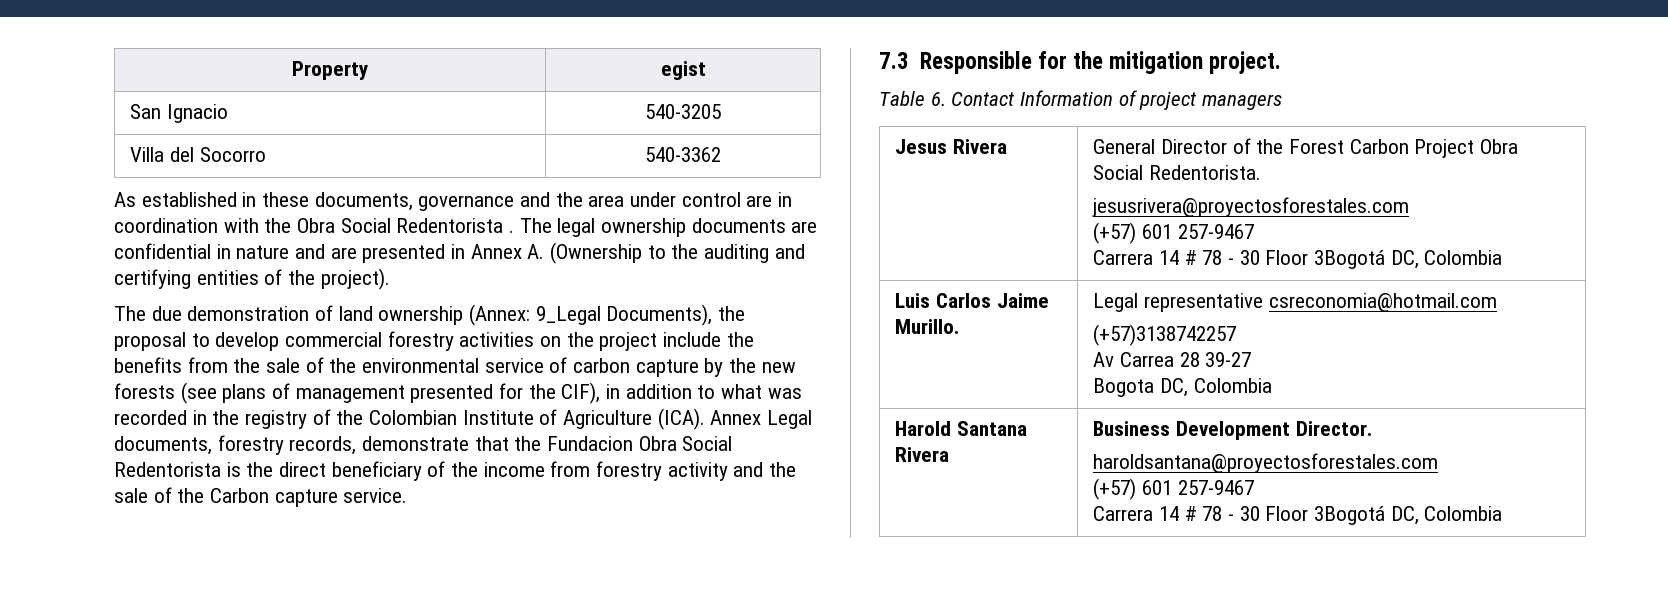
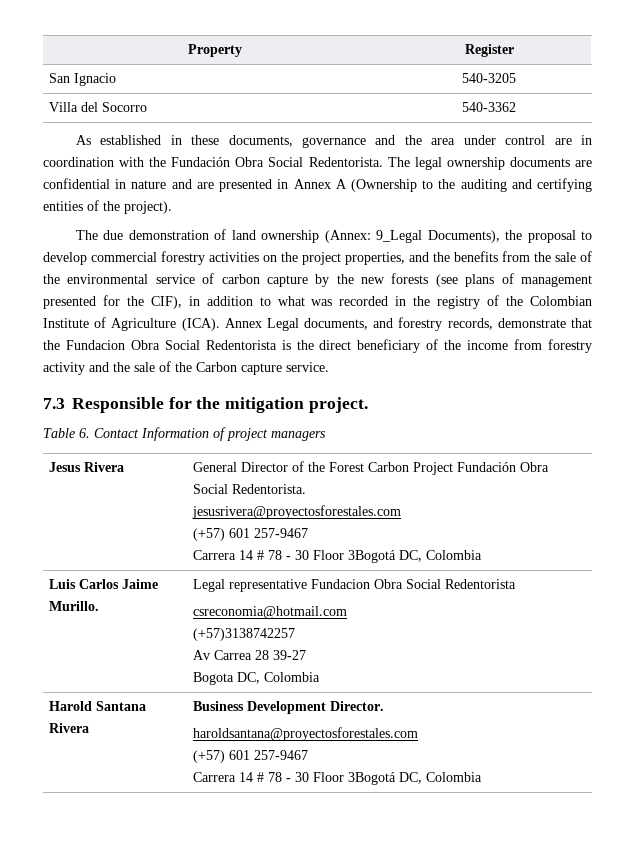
- Property | egist
+ Property | Register
- As established in these documents, governance and the area under control are in coordination with the Obra Social Redentorista .
+ As established in these documents, governance and the area under control are in coordination with the Fundación Obra Social Redentorista.
- The legal ownership documents are confidential in nature and are presented in Annex A. (Ownership to the auditing and certifying entities of the project).
+ The legal ownership documents are confidential in nature and are presented in Annex A (Ownership to the auditing and certifying entities of the project).
- The due demonstration of land ownership (Annex: 9_Legal Documents), the proposal to develop commercial forestry activities on the project include the benefits from the sale of the environmental service of carbon capture by the new forests (see plans of management presented for the CIF), in addition to what was recorded in the registry of the Colombian Institute of Agriculture (ICA).
+ The due demonstration of land ownership (Annex: 9_Legal Documents), the proposal to develop commercial forestry activities on the project properties, and the benefits from the sale of the environmental service of carbon capture by the new forests (see plans of management presented for the CIF), in addition to what was recorded in the registry of the Colombian Institute of Agriculture (ICA).
- Annex Legal documents, forestry records, demonstrate that the Fundacion Obra Social Redentorista is the direct beneficiary of the income from forestry activity and the sale of the Carbon capture service.
+ Annex Legal documents, and forestry records, demonstrate that the Fundacion Obra Social Redentorista is the direct beneficiary of the income from forestry activity and the sale of the Carbon capture service.
- Jesus Rivera | General Director of the Forest Carbon Project Obra Social Redentorista.
+ Jesus Rivera | General Director of the Forest Carbon Project Fundación Obra Social Redentorista.
- Luis Carlos Jaime Murillo. | Legal representative csreconomia@hotmail.com
+ Luis Carlos Jaime Murillo. | Legal representative Fundacion Obra Social Redentorista
+ csreconomia@hotmail.com

